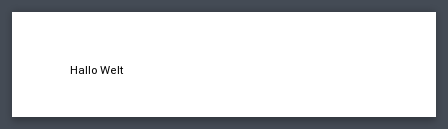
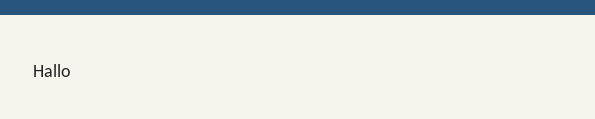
- Hallo Welt
+ Hallo

